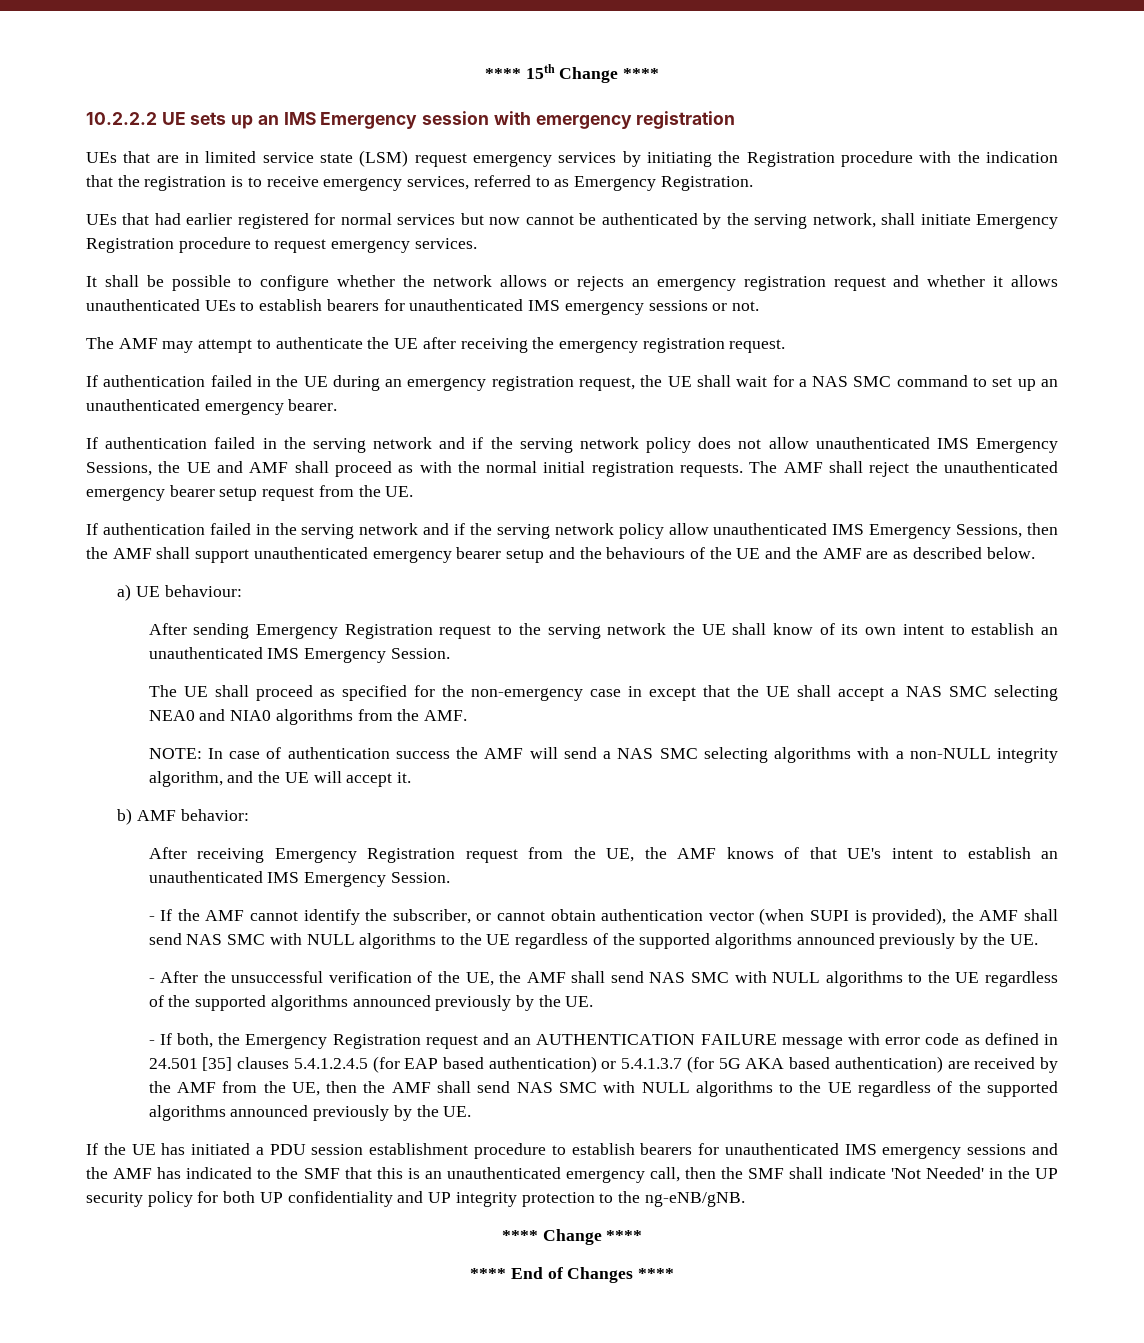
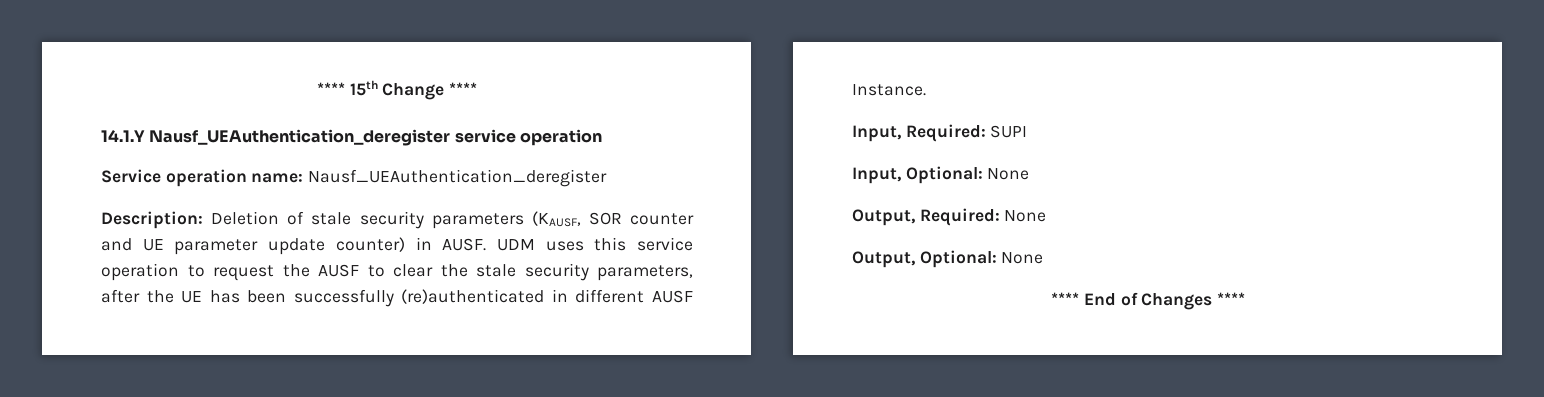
- 10.2.2.2 UE sets up an IMS Emergency session with emergency registration
- UEs that are in limited service state (LSM) request emergency services by initiating the Registration procedure with the indication that the registration is to receive emergency services, referred to as Emergency Registration.
- UEs that had earlier registered for normal services but now cannot be authenticated by the serving network, shall initiate Emergency Registration procedure to request emergency services.
- It shall be possible to configure whether the network allows or rejects an emergency registration request and whether it allows unauthenticated UEs to establish bearers for unauthenticated IMS emergency sessions or not.
- The AMF may attempt to authenticate the UE after receiving the emergency registration request.
- If authentication failed in the UE during an emergency registration request, the UE shall wait for a NAS SMC command to set up an unauthenticated emergency bearer.
- If authentication failed in the serving network and if the serving network policy does not allow unauthenticated IMS Emergency Sessions, the UE and AMF shall proceed as with the normal initial registration requests. The AMF shall reject the unauthenticated emergency bearer setup request from the UE.
- If authentication failed in the serving network and if the serving network policy allow unauthenticated IMS Emergency Sessions, then the AMF shall support unauthenticated emergency bearer setup and the behaviours of the UE and the AMF are as described below.
- a) UE behaviour:
- After sending Emergency Registration request to the serving network the UE shall know of its own intent to establish an unauthenticated IMS Emergency Session.
- The UE shall proceed as specified for the non-emergency case in except that the UE shall accept a NAS SMC selecting NEA0 and NIA0 algorithms from the AMF.
- NOTE: In case of authentication success the AMF will send a NAS SMC selecting algorithms with a non-NULL integrity algorithm, and the UE will accept it.
- b) AMF behavior:
- After receiving Emergency Registration request from the UE, the AMF knows of that UE's intent to establish an unauthenticated IMS Emergency Session.
- - If the AMF cannot identify the subscriber, or cannot obtain authentication vector (when SUPI is provided), the AMF shall send NAS SMC with NULL algorithms to the UE regardless of the supported algorithms announced previously by the UE.
- - After the unsuccessful verification of the UE, the AMF shall send NAS SMC with NULL algorithms to the UE regardless of the supported algorithms announced previously by the UE.
- - If both, the Emergency Registration request and an AUTHENTICATION FAILURE message with error code as defined in 24.501 [35] clauses 5.4.1.2.4.5 (for EAP based authentication) or 5.4.1.3.7 (for 5G AKA based authentication) are received by the AMF from the UE, then the AMF shall send NAS SMC with NULL algorithms to the UE regardless of the supported algorithms announced previously by the UE.
- If the UE has initiated a PDU session establishment procedure to establish bearers for unauthenticated IMS emergency sessions and the AMF has indicated to the SMF that this is an unauthenticated emergency call, then the SMF shall indicate 'Not Needed' in the UP security policy for both UP confidentiality and UP integrity protection to the ng-eNB/gNB.
- **** Change ****
+ 14.1.Y Nausf_UEAuthentication_deregister service operation
+ Service operation name: Nausf_UEAuthentication_deregister
+ Description: Deletion of stale security parameters (KAUSF, SOR counter and UE parameter update counter) in AUSF. UDM uses this service operation to request the AUSF to clear the stale security parameters, after the UE has been successfully (re)authenticated in different AUSF Instance.
+ Input, Required: SUPI
+ Input, Optional: None
+ Output, Required: None
+ Output, Optional: None

